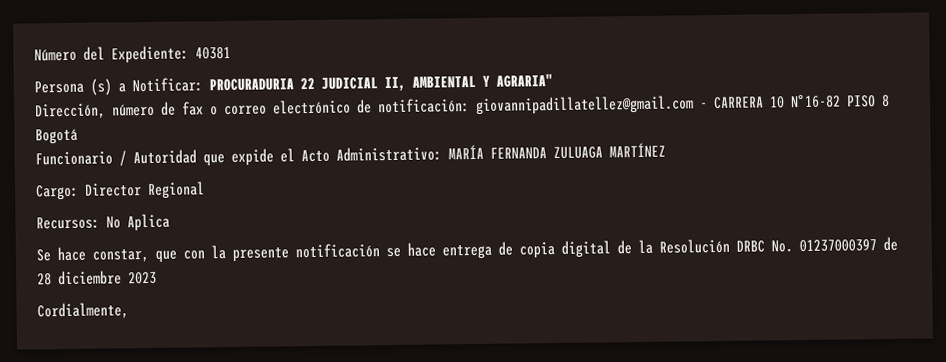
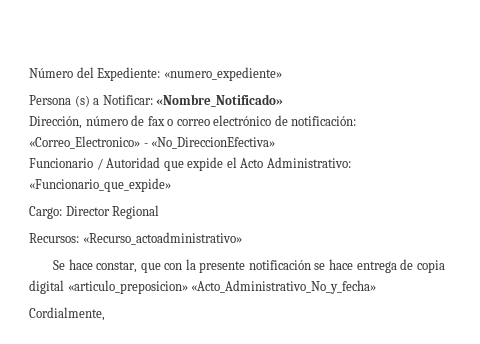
- Número del Expediente: 40381
+ Número del Expediente: «numero_expediente»
- Persona (s) a Notificar: PROCURADURIA 22 JUDICIAL II, AMBIENTAL Y AGRARIA"
+ Persona (s) a Notificar: «Nombre_Notificado»
- Dirección, número de fax o correo electrónico de notificación: giovannipadillatellez@gmail.com - CARRERA 10 N°16-82 PISO 8 Bogotá
+ Dirección, número de fax o correo electrónico de notificación: «Correo_Electronico» - «No_DireccionEfectiva»
- Funcionario / Autoridad que expide el Acto Administrativo: MARÍA FERNANDA ZULUAGA MARTÍNEZ
+ Funcionario / Autoridad que expide el Acto Administrativo: «Funcionario_que_expide»
- Recursos: No Aplica
+ Recursos: «Recurso_actoadministrativo»
- Se hace constar, que con la presente notificación se hace entrega de copia digital de la Resolución DRBC No. 01237000397 de 28 diciembre 2023
+ Se hace constar, que con la presente notificación se hace entrega de copia digital «articulo_preposicion» «Acto_Administrativo_No_y_fecha»

